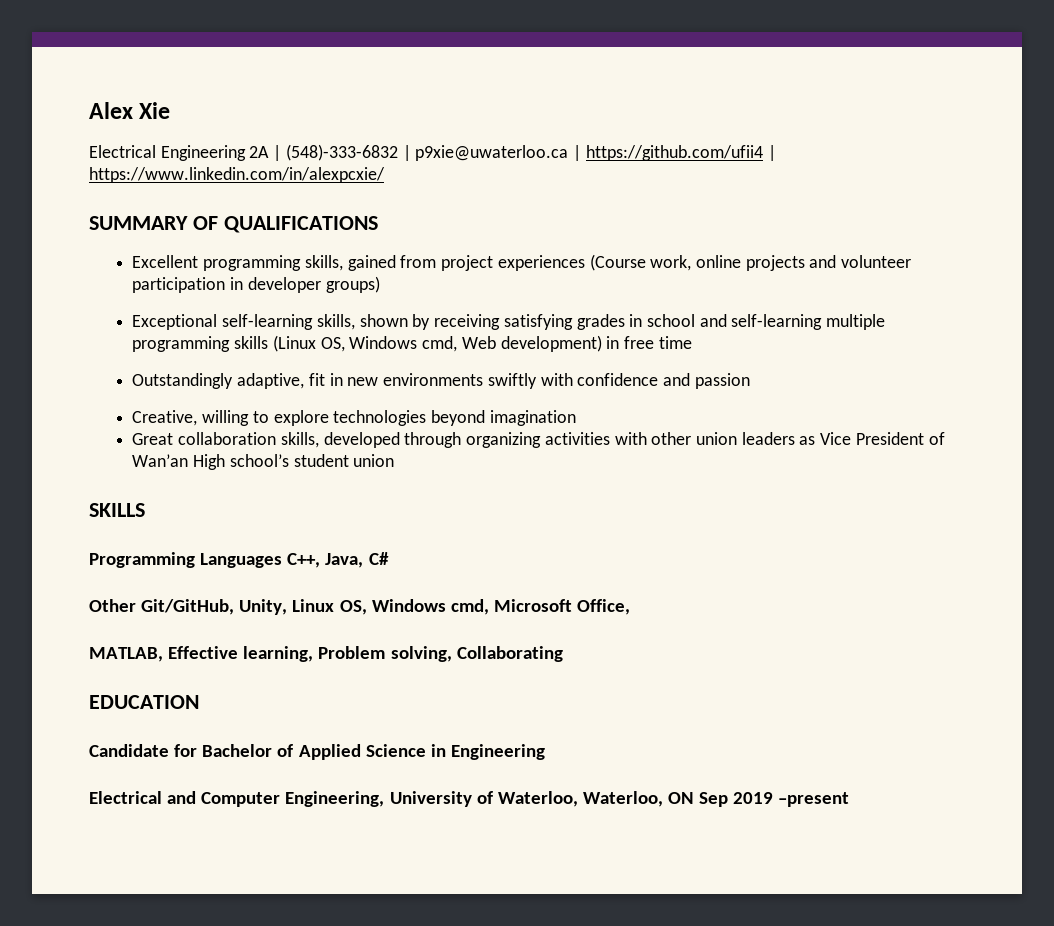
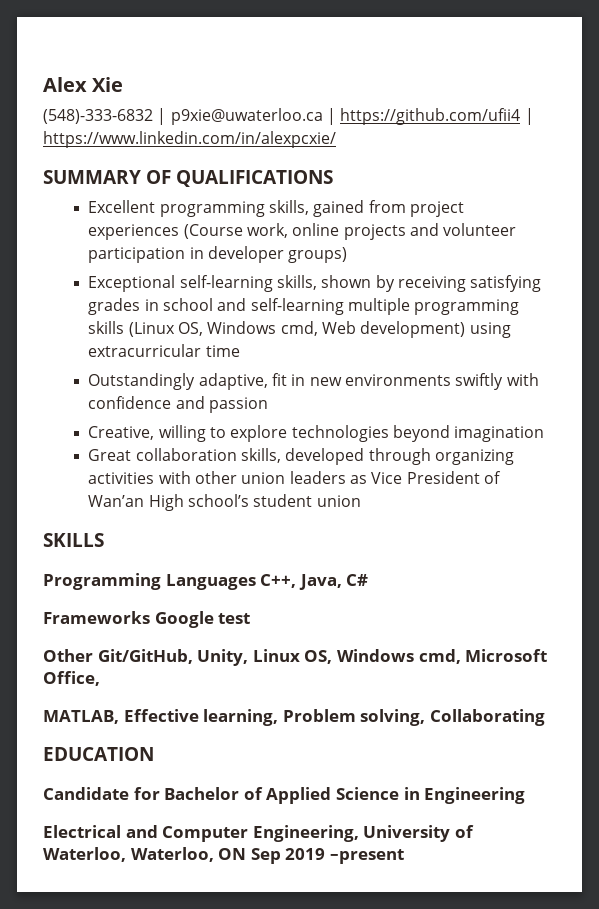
- Electrical Engineering 2A | (548)-333-6832 | p9xie@uwaterloo.ca | https://github.com/ufii4 | https://www.linkedin.com/in/alexpcxie/
+ (548)-333-6832 | p9xie@uwaterloo.ca | https://github.com/ufii4 | https://www.linkedin.com/in/alexpcxie/
- Exceptional self-learning skills, shown by receiving satisfying grades in school and self-learning multiple programming skills (Linux OS, Windows cmd, Web development) in free time
+ Exceptional self-learning skills, shown by receiving satisfying grades in school and self-learning multiple programming skills (Linux OS, Windows cmd, Web development) using extracurricular time
+ Frameworks Google test

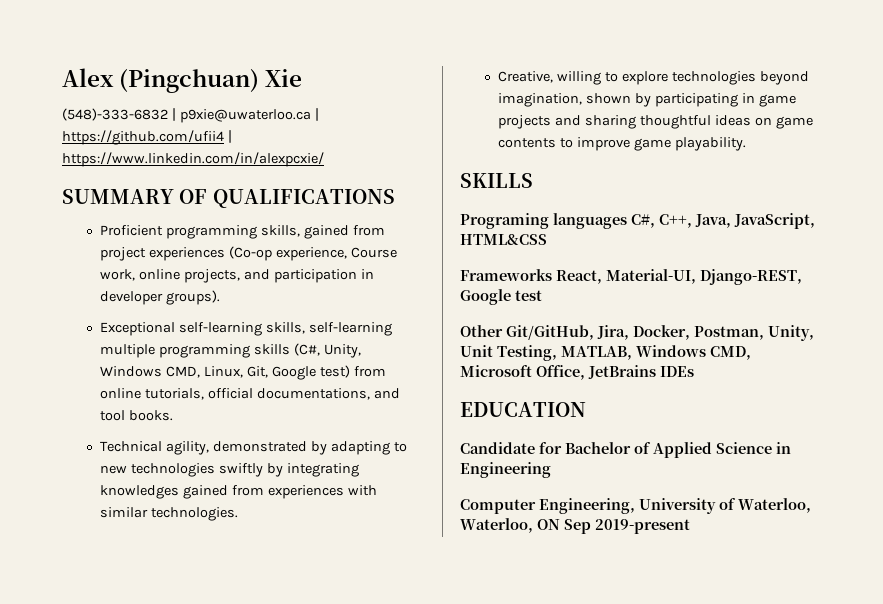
- Alex Xie
+ Alex (Pingchuan) Xie
- Excellent programming skills, gained from project experiences (Course work, online projects and volunteer participation in developer groups)
+ Proficient programming skills, gained from project experiences (Co-op experience, Course work, online projects, and participation in developer groups).
- Exceptional self-learning skills, shown by receiving satisfying grades in school and self-learning multiple programming skills (Linux OS, Windows cmd, Web development) using extracurricular time
- Outstandingly adaptive, fit in new environments swiftly with confidence and passion
+ Exceptional self-learning skills, self-learning multiple programming skills (C#, Unity, Windows CMD, Linux, Git, Google test) from online tutorials, official documentations, and tool books.
+ Technical agility, demonstrated by adapting to new technologies swiftly by integrating knowledges gained from experiences with similar technologies.
- Creative, willing to explore technologies beyond imagination
- Great collaboration skills, developed through organizing activities with other union leaders as Vice President of Wan’an High school’s student union
+ Creative, willing to explore technologies beyond imagination, shown by participating in game projects and sharing thoughtful ideas on game contents to improve game playability.
  SKILLS
- Programming Languages C++, Java, C#
- Frameworks Google test
- Other Git/GitHub, Unity, Linux OS, Windows cmd, Microsoft Office,
- MATLAB, Effective learning, Problem solving, Collaborating
+ Programing languages C#, C++, Java, JavaScript, HTML&CSS
+ Frameworks React, Material-UI, Django-REST, Google test
+ Other Git/GitHub, Jira, Docker, Postman, Unity, Unit Testing, MATLAB, Windows CMD, Microsoft Office, JetBrains IDEs
- Electrical and Computer Engineering, University of Waterloo, Waterloo, ON Sep 2019 –present
+ Computer Engineering, University of Waterloo, Waterloo, ON Sep 2019-present

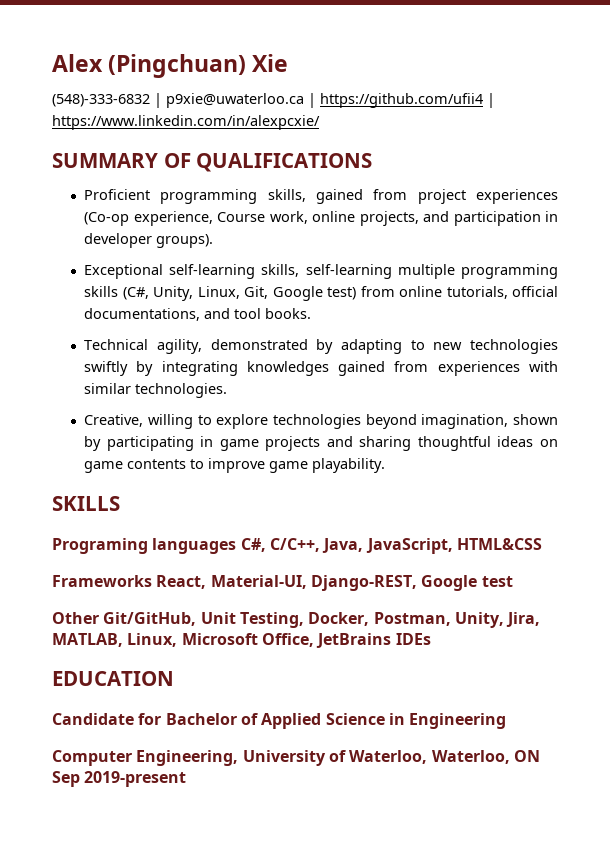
- Exceptional self-learning skills, self-learning multiple programming skills (C#, Unity, Windows CMD, Linux, Git, Google test) from online tutorials, official documentations, and tool books.
+ Exceptional self-learning skills, self-learning multiple programming skills (C#, Unity, Linux, Git, Google test) from online tutorials, official documentations, and tool books.
- Programing languages C#, C++, Java, JavaScript, HTML&CSS
+ Programing languages C#, C/C++, Java, JavaScript, HTML&CSS
- Other Git/GitHub, Jira, Docker, Postman, Unity, Unit Testing, MATLAB, Windows CMD, Microsoft Office, JetBrains IDEs
+ Other Git/GitHub, Unit Testing, Docker, Postman, Unity, Jira, MATLAB, Linux, Microsoft Office, JetBrains IDEs

